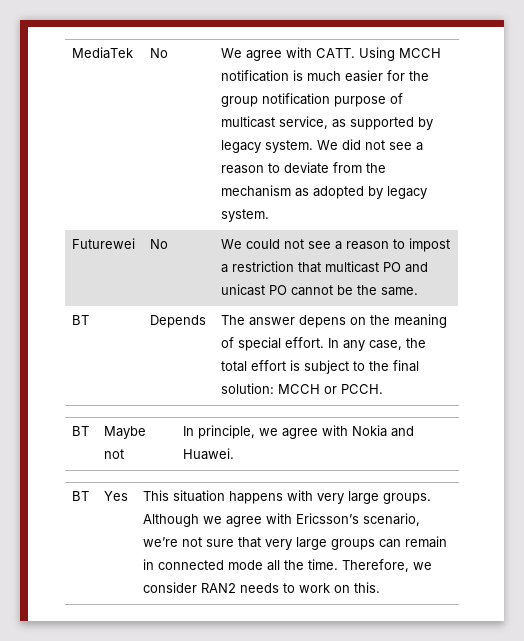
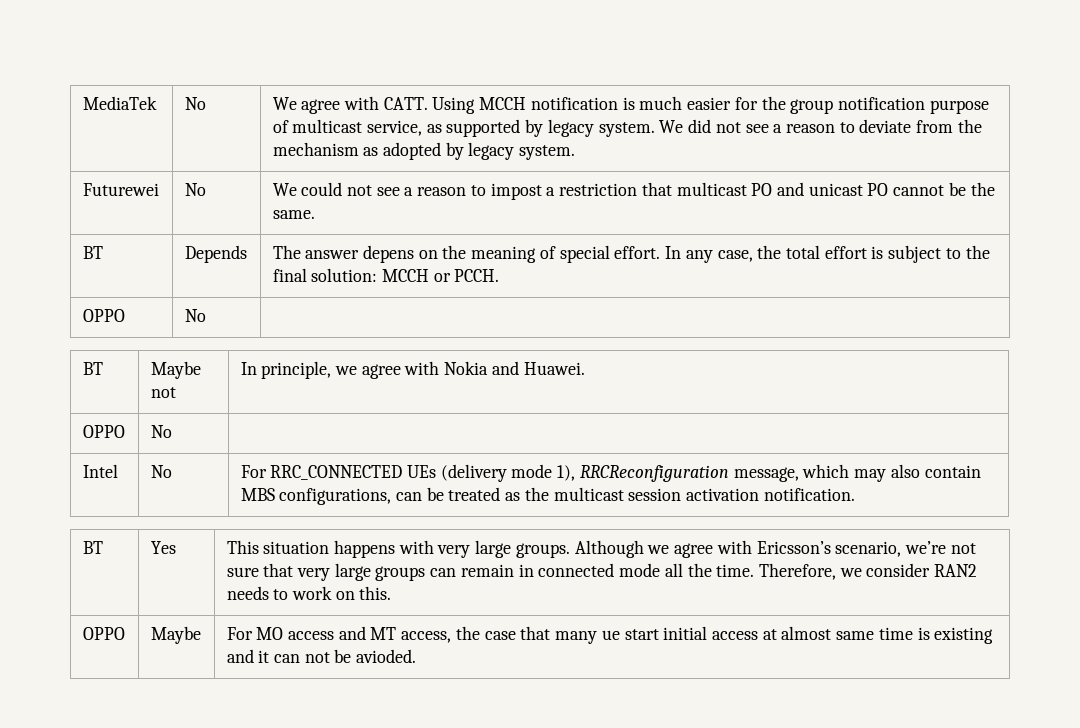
  BT | Depends | The answer depens on the meaning of special effort. In any case, the total effort is subject to the final solution: MCCH or PCCH.
+ OPPO | No |
  BT | Maybe not | In principle, we agree with Nokia and Huawei.
+ OPPO | No |
+ Intel | No | For RRC_CONNECTED UEs (delivery mode 1), RRCReconfiguration message, which may also contain MBS configurations, can be treated as the multicast session activation notification.
+ OPPO | Maybe | For MO access and MT access, the case that many ue start initial access at almost same time is existing and it can not be avioded.

